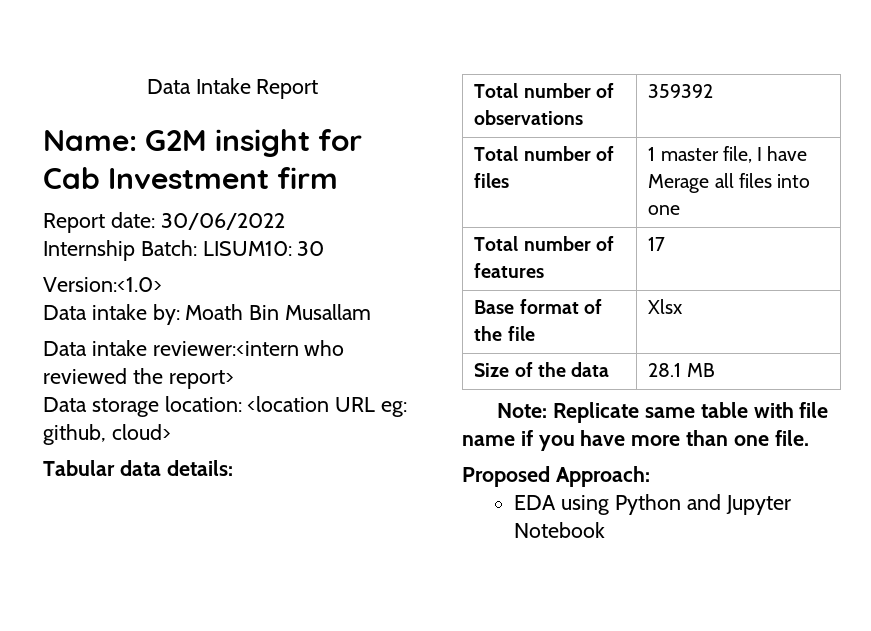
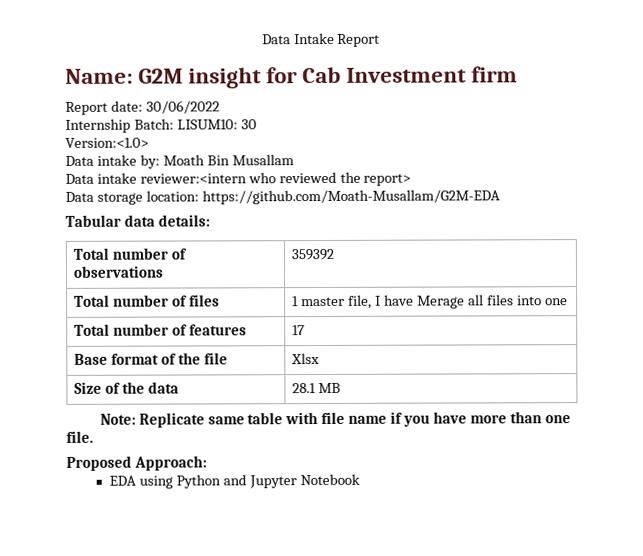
- Data storage location: <location URL eg: github, cloud>
+ Data storage location: https://github.com/Moath-Musallam/G2M-EDA

